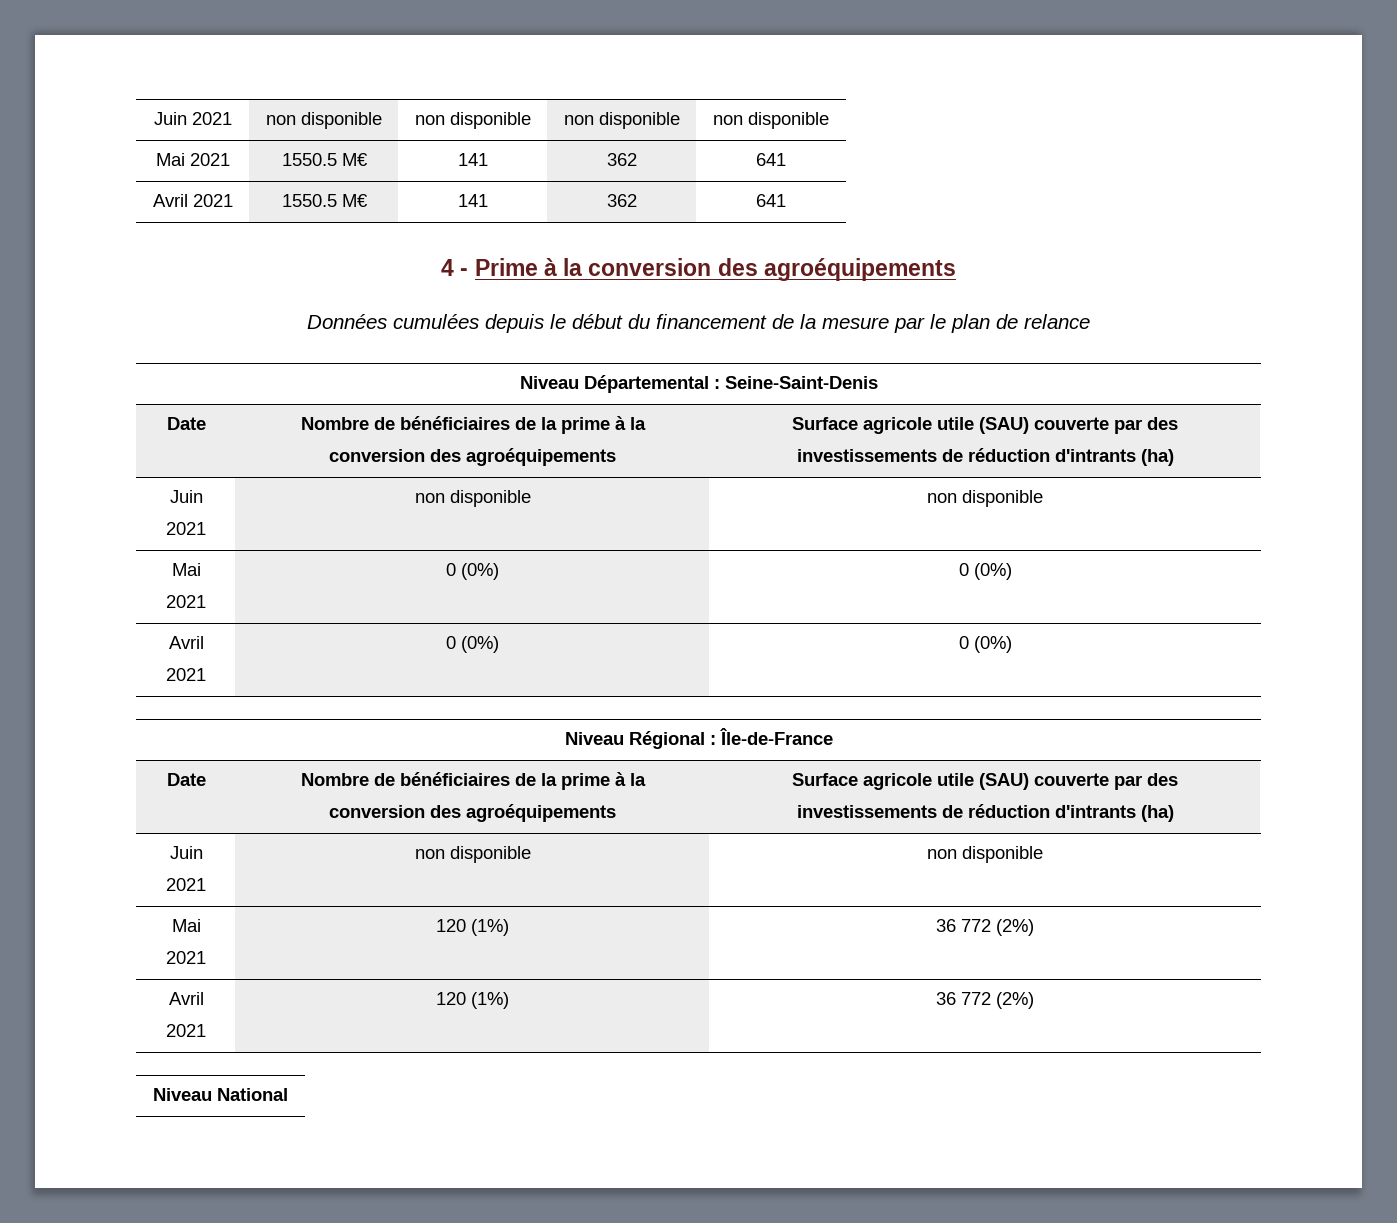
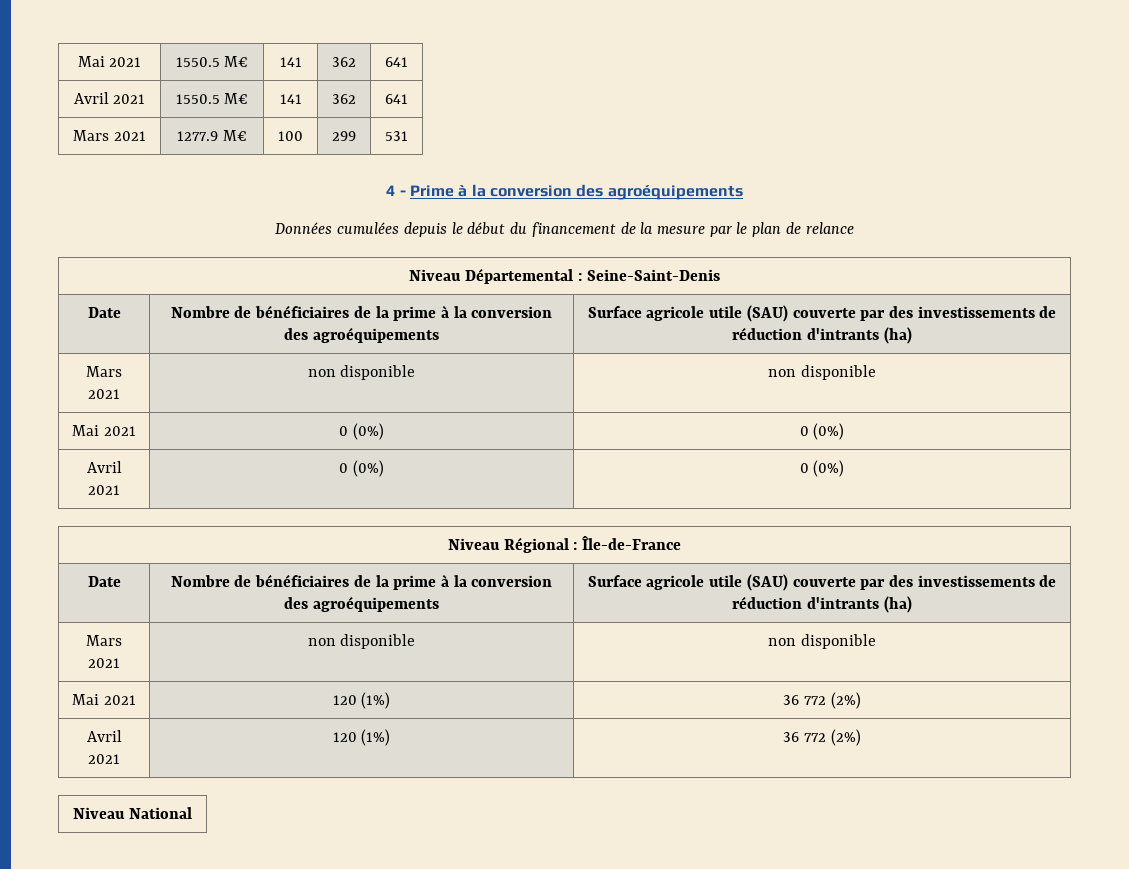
- Juin 2021 | non disponible | non disponible | non disponible | non disponible
+ Mars 2021 | 1277.9 M€ | 100 | 299 | 531
  Niveau Départemental : Seine-Saint-Denis
  Date | Nombre de bénéficiaires de la prime à la conversion des agroéquipements | Surface agricole utile (SAU) couverte par des investissements de réduction d'intrants (ha)
- Juin 2021 | non disponible | non disponible
+ Mars 2021 | non disponible | non disponible
  Niveau Régional : Île-de-France
  Date | Nombre de bénéficiaires de la prime à la conversion des agroéquipements | Surface agricole utile (SAU) couverte par des investissements de réduction d'intrants (ha)
- Juin 2021 | non disponible | non disponible
+ Mars 2021 | non disponible | non disponible

